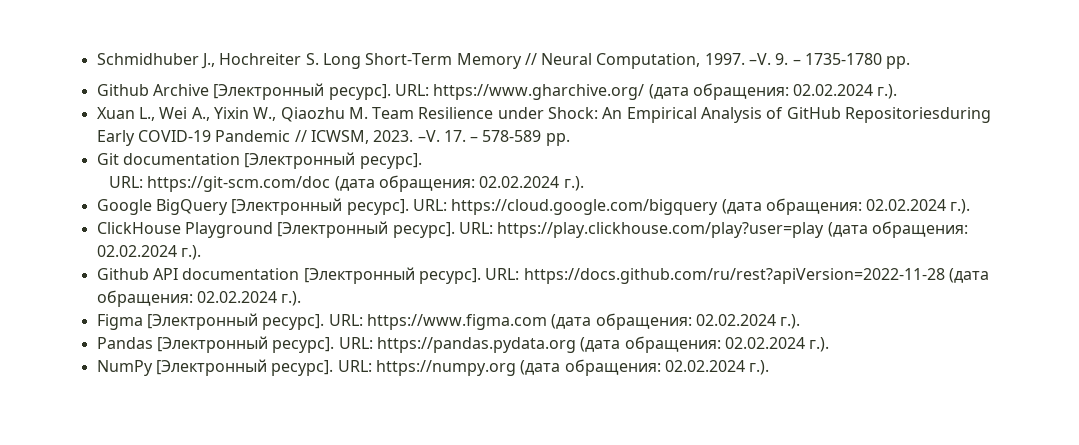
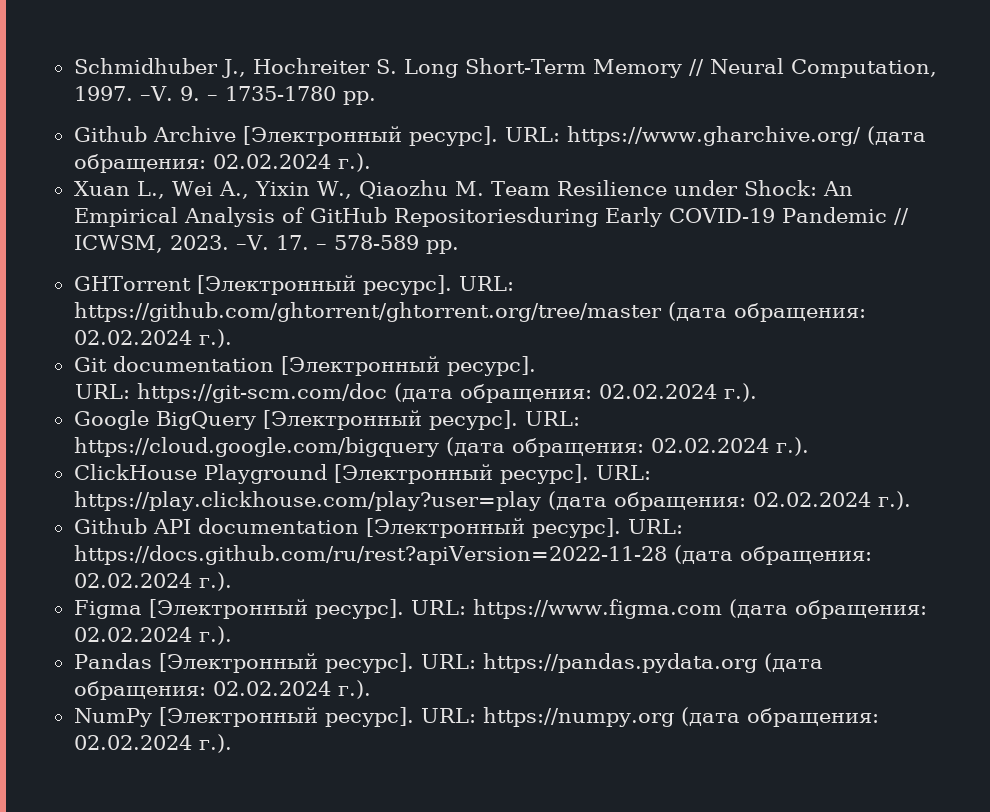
+ GHTorrent [Электронный ресурс]. URL: https://github.com/ghtorrent/ghtorrent.org/tree/master (дата обращения: 02.02.2024 г.).

